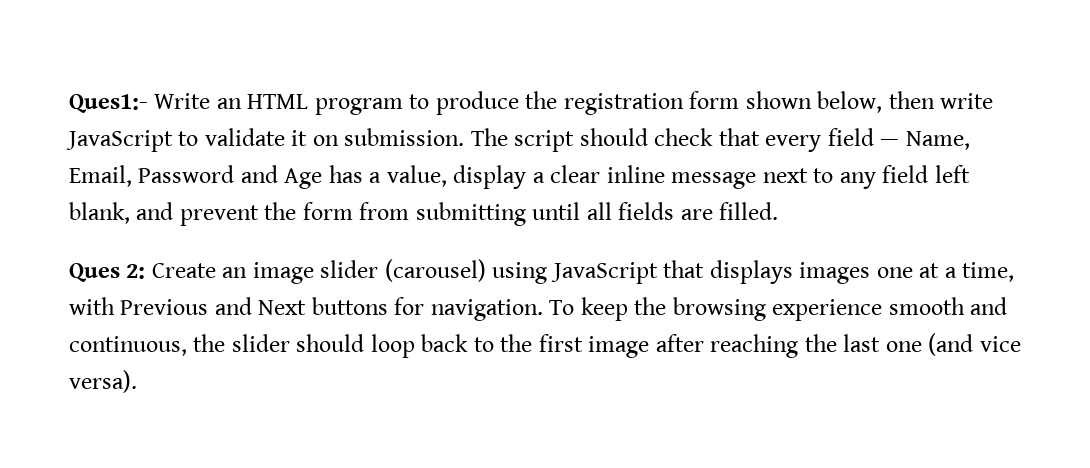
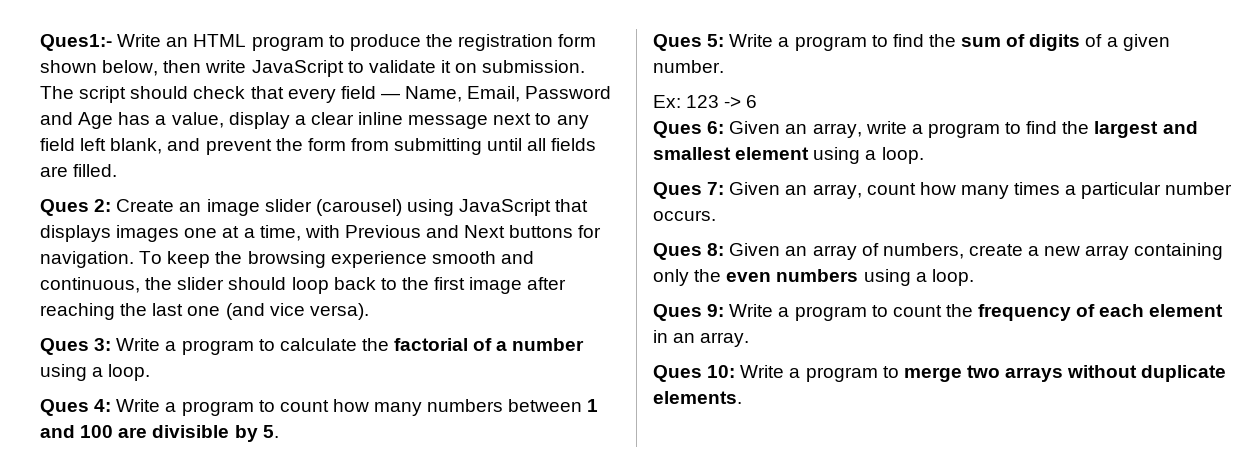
+ Ques 3: Write a program to calculate the factorial of a number using a loop.
+ Ques 4: Write a program to count how many numbers between 1 and 100 are divisible by 5.
+ Ques 5: Write a program to find the sum of digits of a given number.
+ Ex: 123 -> 6
+ Ques 6: Given an array, write a program to find the largest and smallest element using a loop.
+ Ques 7: Given an array, count how many times a particular number occurs.
+ Ques 8: Given an array of numbers, create a new array containing only the even numbers using a loop.
+ Ques 9: Write a program to count the frequency of each element in an array.
+ Ques 10: Write a program to merge two arrays without duplicate elements.

